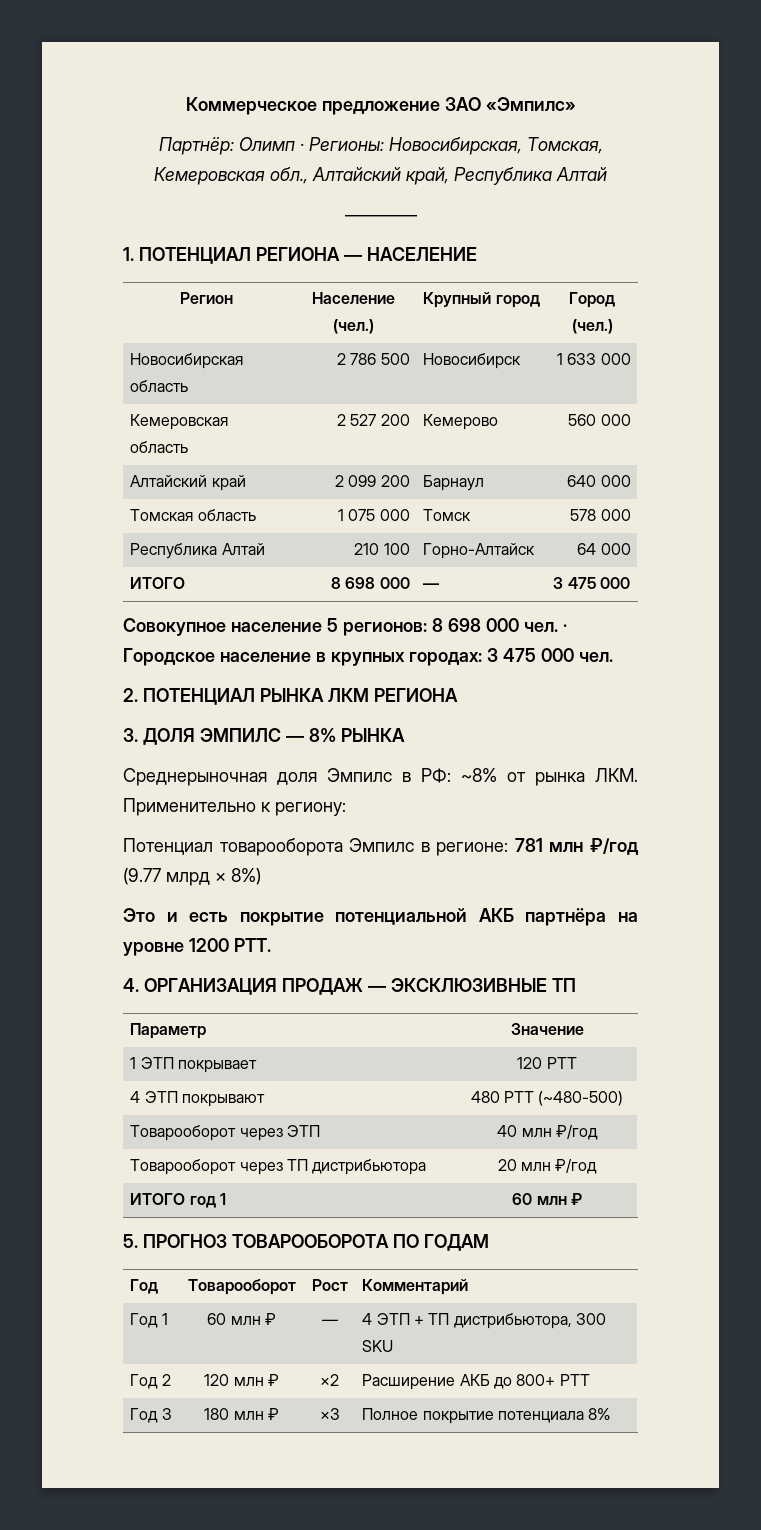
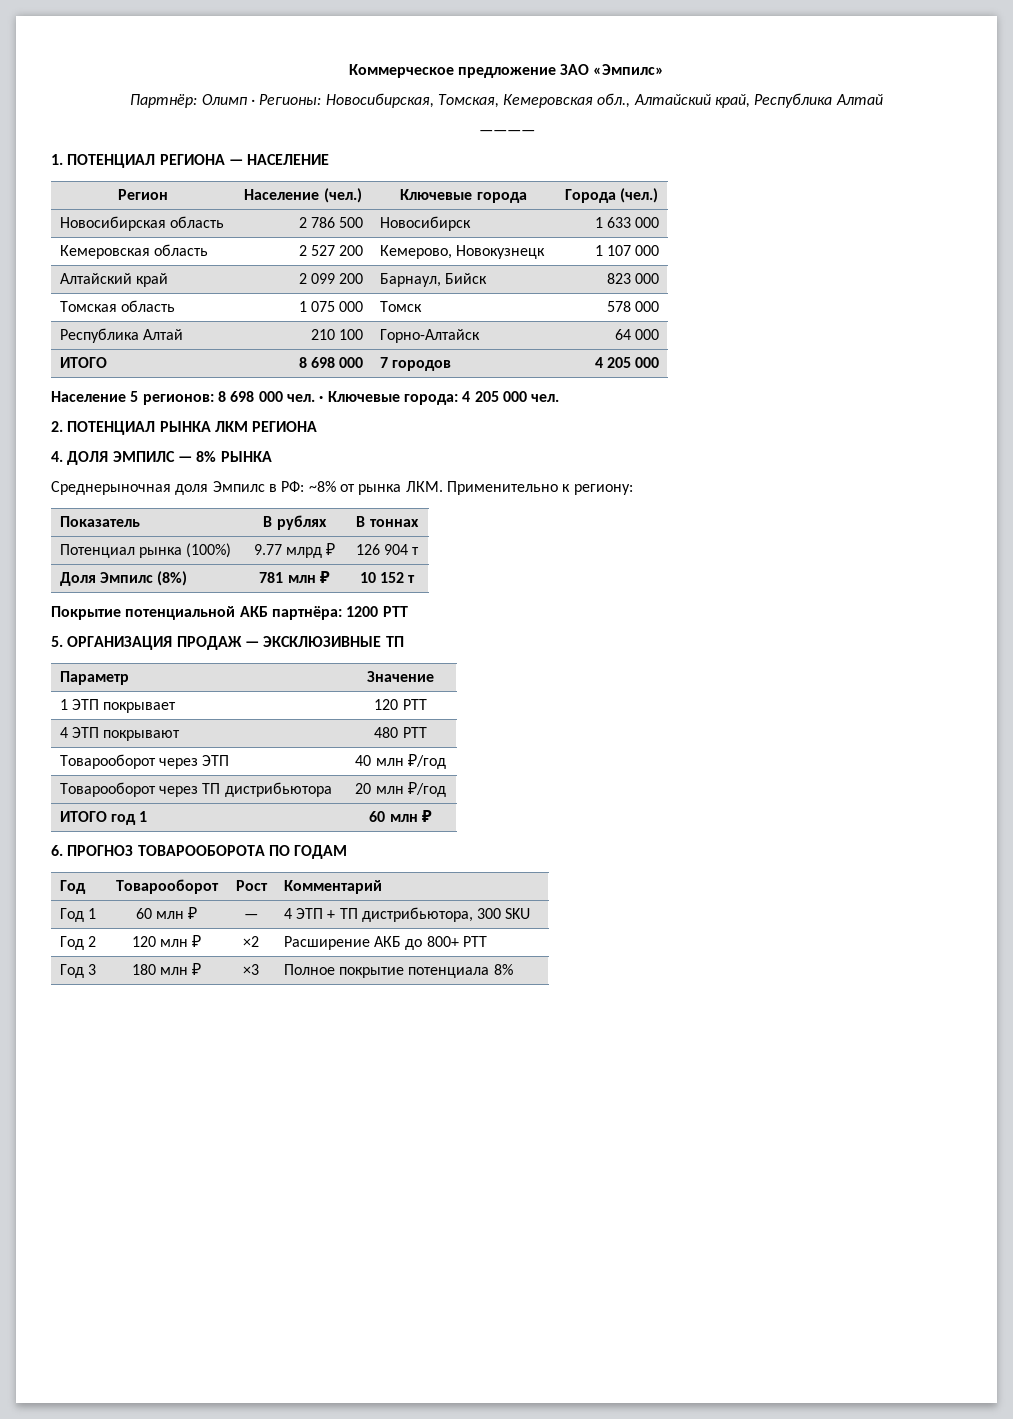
- Регион | Население (чел.) | Крупный город | Город (чел.)
+ Регион | Население (чел.) | Ключевые города | Города (чел.)
- Кемеровская область | 2 527 200 | Кемерово | 560 000
+ Кемеровская область | 2 527 200 | Кемерово, Новокузнецк | 1 107 000
- Алтайский край | 2 099 200 | Барнаул | 640 000
+ Алтайский край | 2 099 200 | Барнаул, Бийск | 823 000
- ИТОГО | 8 698 000 | — | 3 475 000
- Совокупное население 5 регионов: 8 698 000 чел.
+ ИТОГО | 8 698 000 | 7 городов | 4 205 000
+ Население 5 регионов: 8 698 000 чел.
- · Городское население в крупных городах: 3 475 000 чел.
+ · Ключевые города: 4 205 000 чел.
- 3. ДОЛЯ ЭМПИЛС — 8% РЫНКА
+ 4. ДОЛЯ ЭМПИЛС — 8% РЫНКА
- Потенциал товарооборота Эмпилс в регионе: 781 млн ₽/год (9.77 млрд × 8%)
- Это и есть покрытие потенциальной АКБ партнёра на уровне 1200 РТТ.
- 4. ОРГАНИЗАЦИЯ ПРОДАЖ — ЭКСКЛЮЗИВНЫЕ ТП
+ Показатель | В рублях | В тоннах
+ Потенциал рынка (100%) | 9.77 млрд ₽ | 126 904 т
+ Доля Эмпилс (8%) | 781 млн ₽ | 10 152 т
+ Покрытие потенциальной АКБ партнёра: 1200 РТТ
+ 5. ОРГАНИЗАЦИЯ ПРОДАЖ — ЭКСКЛЮЗИВНЫЕ ТП
- 4 ЭТП покрывают | 480 РТТ (~480-500)
+ 4 ЭТП покрывают | 480 РТТ
- 5. ПРОГНОЗ ТОВАРООБОРОТА ПО ГОДАМ
+ 6. ПРОГНОЗ ТОВАРООБОРОТА ПО ГОДАМ

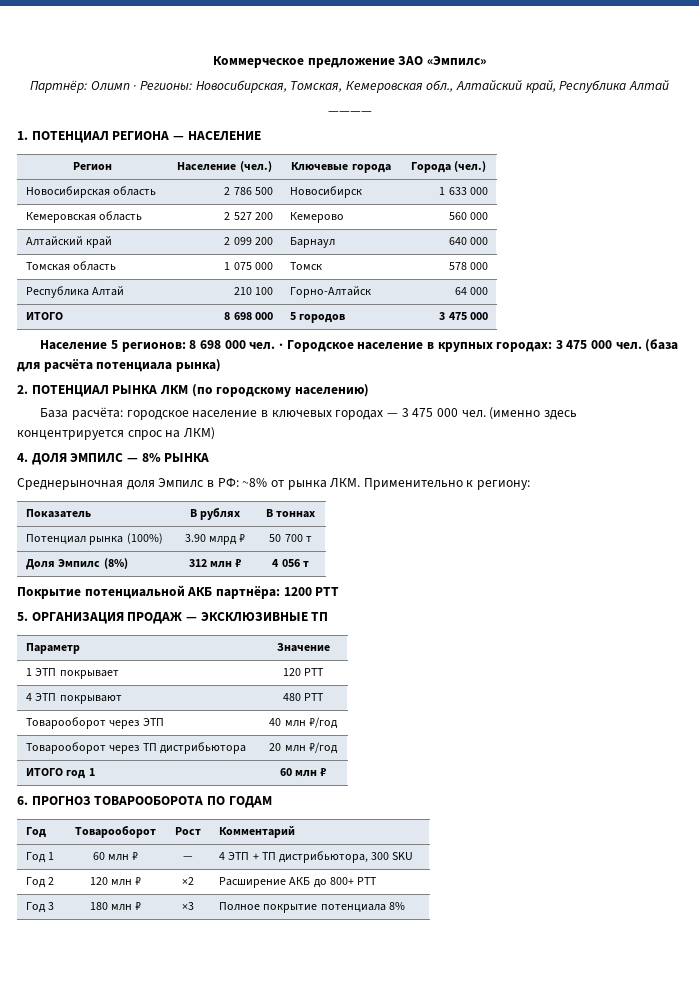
- Кемеровская область | 2 527 200 | Кемерово, Новокузнецк | 1 107 000
+ Кемеровская область | 2 527 200 | Кемерово | 560 000
- Алтайский край | 2 099 200 | Барнаул, Бийск | 823 000
+ Алтайский край | 2 099 200 | Барнаул | 640 000
- ИТОГО | 8 698 000 | 7 городов | 4 205 000
+ ИТОГО | 8 698 000 | 5 городов | 3 475 000
- · Ключевые города: 4 205 000 чел.
- 2. ПОТЕНЦИАЛ РЫНКА ЛКМ РЕГИОНА
+ · Городское население в крупных городах: 3 475 000 чел. (база для расчёта потенциала рынка)
+ 2. ПОТЕНЦИАЛ РЫНКА ЛКМ (по городскому населению)
+ База расчёта: городское население в ключевых городах — 3 475 000 чел. (именно здесь концентрируется спрос на ЛКМ)
- Потенциал рынка (100%) | 9.77 млрд ₽ | 126 904 т
+ Потенциал рынка (100%) | 3.90 млрд ₽ | 50 700 т
- Доля Эмпилс (8%) | 781 млн ₽ | 10 152 т
+ Доля Эмпилс (8%) | 312 млн ₽ | 4 056 т

